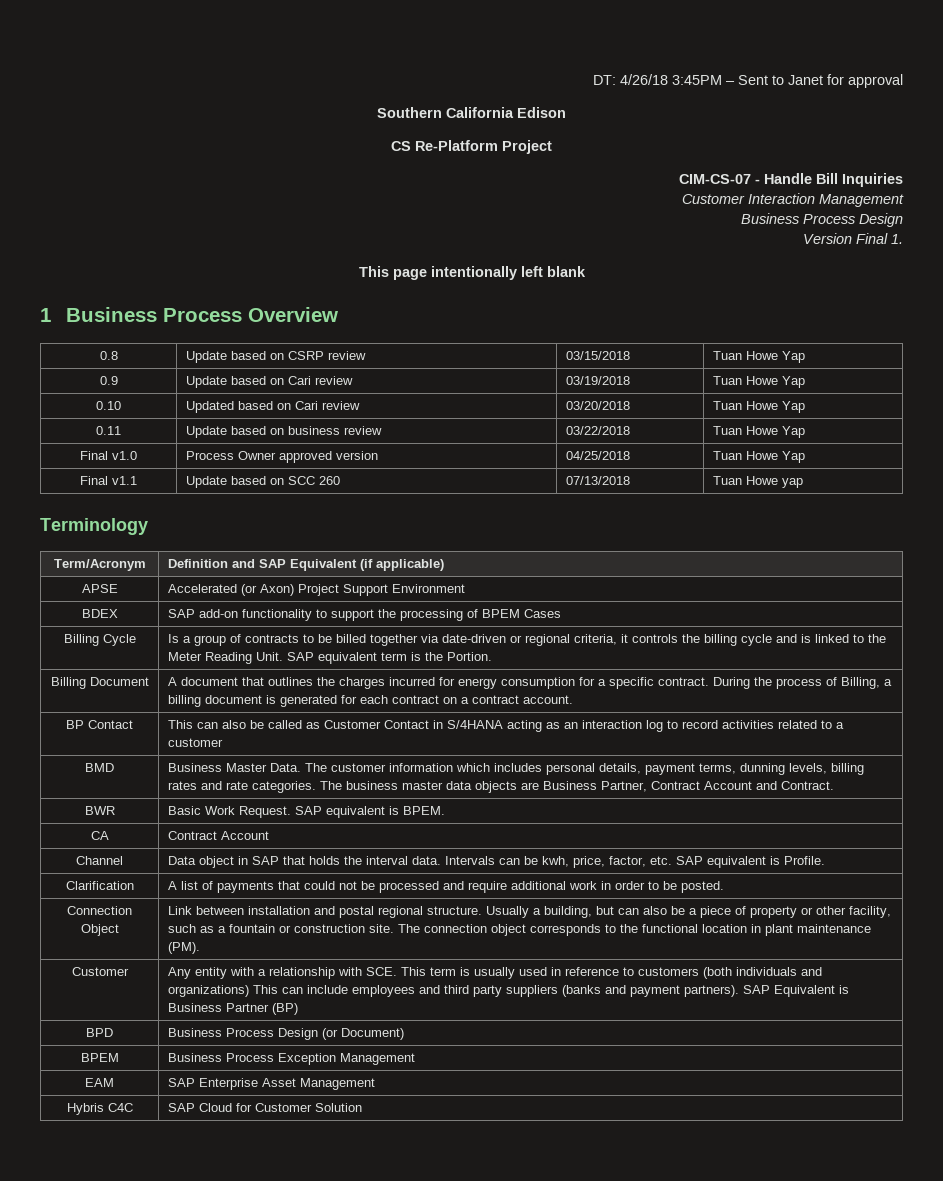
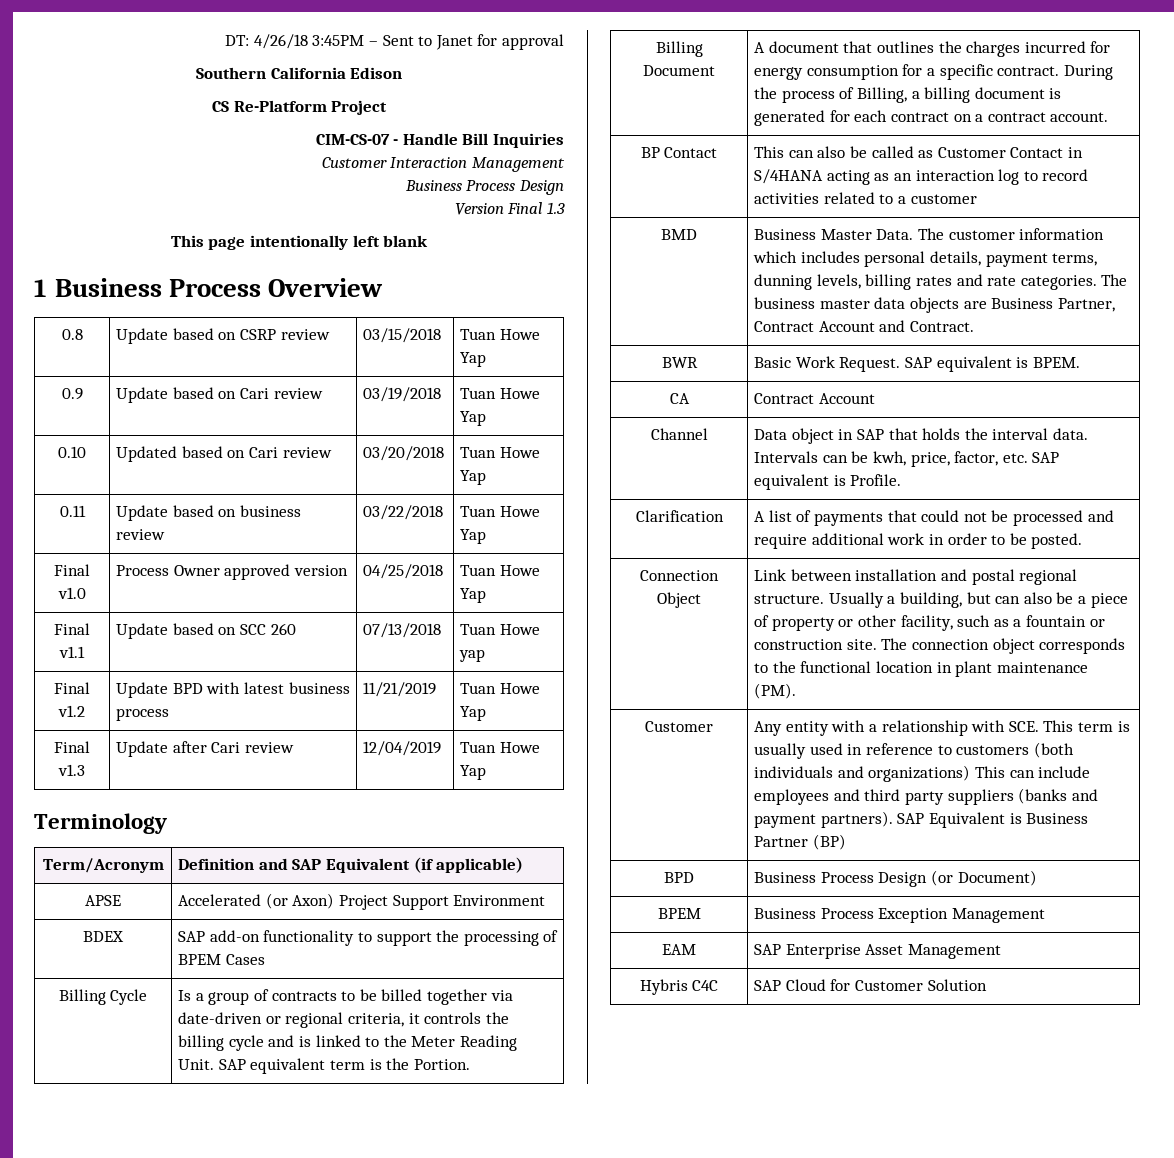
- Version Final 1.
+ Version Final 1.3
+ Final v1.2 | Update BPD with latest business process | 11/21/2019 | Tuan Howe Yap
+ Final v1.3 | Update after Cari review | 12/04/2019 | Tuan Howe Yap

